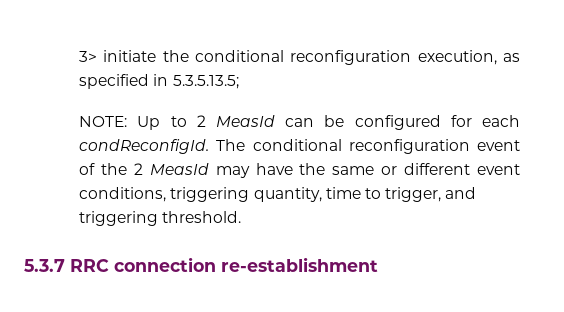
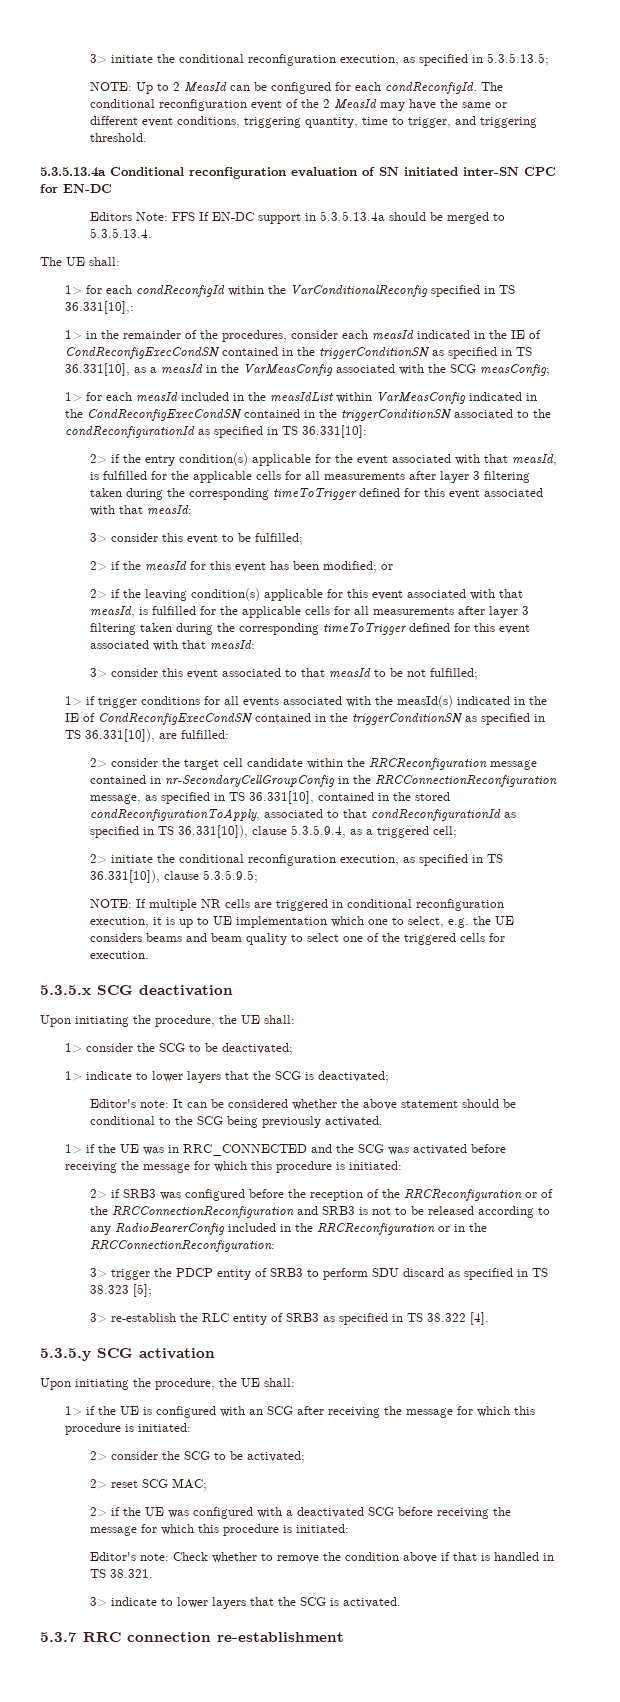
+ 5.3.5.13.4a Conditional reconfiguration evaluation of SN initiated inter-SN CPC for EN-DC
+ Editors Note: FFS If EN-DC support in 5.3.5.13.4a should be merged to 5.3.5.13.4.
+ The UE shall:
+ 1> for each condReconfigId within the VarConditionalReconfig specified in TS 36.331[10],:
+ 1> in the remainder of the procedures, consider each measId indicated in the IE of CondReconfigExecCondSN contained in the triggerConditionSN as specified in TS 36.331[10], as a measId in the VarMeasConfig associated with the SCG measConfig;
+ 1> for each measId included in the measIdList within VarMeasConfig indicated in the CondReconfigExecCondSN contained in the triggerConditionSN associated to the condReconfigurationId as specified in TS 36.331[10]:
+ 2> if the entry condition(s) applicable for the event associated with that measId, is fulfilled for the applicable cells for all measurements after layer 3 filtering taken during the corresponding timeToTrigger defined for this event associated with that measId:
+ 3> consider this event to be fulfilled;
+ 2> if the measId for this event has been modified; or
+ 2> if the leaving condition(s) applicable for this event associated with that measId, is fulfilled for the applicable cells for all measurements after layer 3 filtering taken during the corresponding timeToTrigger defined for this event associated with that measId:
+ 3> consider this event associated to that measId to be not fulfilled;
+ 1> if trigger conditions for all events associated with the measId(s) indicated in the IE of CondReconfigExecCondSN contained in the triggerConditionSN as specified in TS 36.331[10]), are fulfilled:
+ 2> consider the target cell candidate within the RRCReconfiguration message contained in nr-SecondaryCellGroupConfig in the RRCConnectionReconfiguration message, as specified in TS 36.331[10], contained in the stored condReconfigurationToApply, associated to that condReconfigurationId as specified in TS 36.331[10]), clause 5.3.5.9.4, as a triggered cell;
+ 2> initiate the conditional reconfiguration execution, as specified in TS 36.331[10]), clause 5.3.5.9.5;
+ NOTE: If multiple NR cells are triggered in conditional reconfiguration execution, it is up to UE implementation which one to select, e.g. the UE considers beams and beam quality to select one of the triggered cells for execution.
+ 5.3.5.x SCG deactivation
+ Upon initiating the procedure, the UE shall:
+ 1> consider the SCG to be deactivated;
+ 1> indicate to lower layers that the SCG is deactivated;
+ Editor's note: It can be considered whether the above statement should be conditional to the SCG being previously activated.
+ 1> if the UE was in RRC_CONNECTED and the SCG was activated before receiving the message for which this procedure is initiated:
+ 2> if SRB3 was configured before the reception of the RRCReconfiguration or of the RRCConnectionReconfiguration and SRB3 is not to be released according to any RadioBearerConfig included in the RRCReconfiguration or in the RRCConnectionReconfiguration:
+ 3> trigger the PDCP entity of SRB3 to perform SDU discard as specified in TS 38.323 [5];
+ 3> re-establish the RLC entity of SRB3 as specified in TS 38.322 [4].
+ 5.3.5.y SCG activation
+ Upon initiating the procedure, the UE shall:
+ 1> if the UE is configured with an SCG after receiving the message for which this procedure is initiated:
+ 2> consider the SCG to be activated;
+ 2> reset SCG MAC;
+ 2> if the UE was configured with a deactivated SCG before receiving the message for which this procedure is initiated:
+ Editor's note: Check whether to remove the condition above if that is handled in TS 38.321.
+ 3> indicate to lower layers that the SCG is activated.

